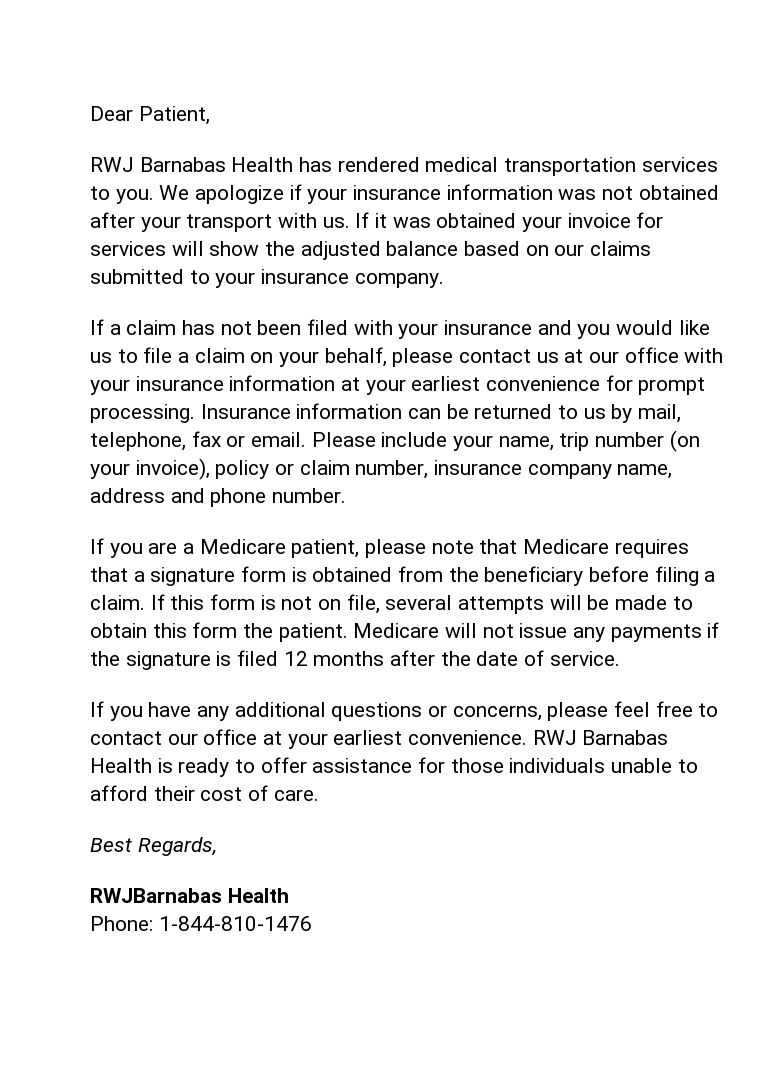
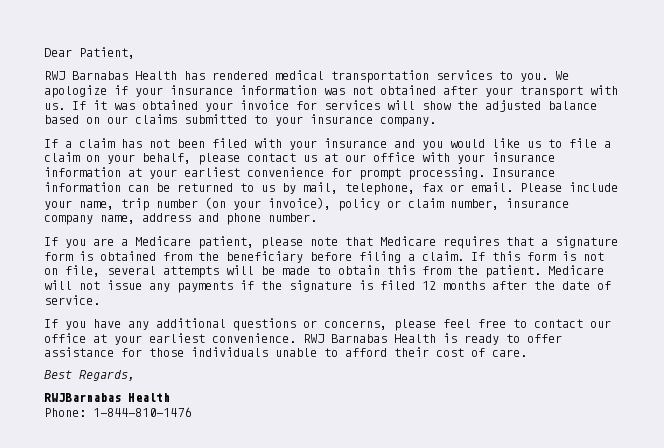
- If this form is not on file, several attempts will be made to obtain this form the patient.
+ If this form is not on file, several attempts will be made to obtain this from the patient.

